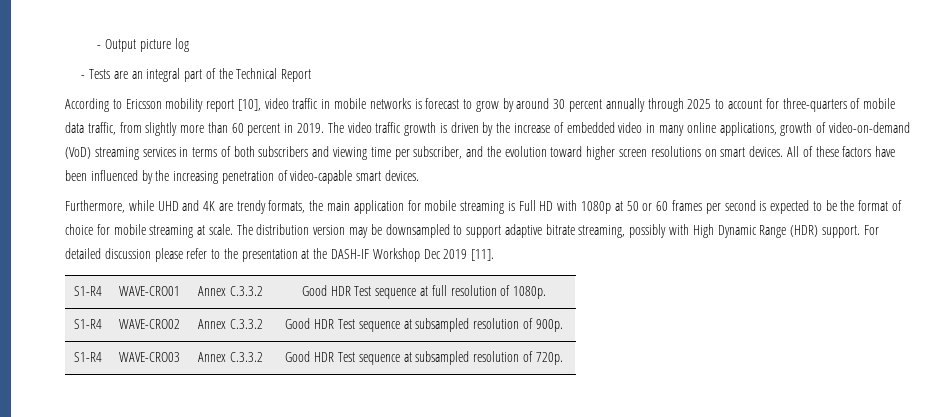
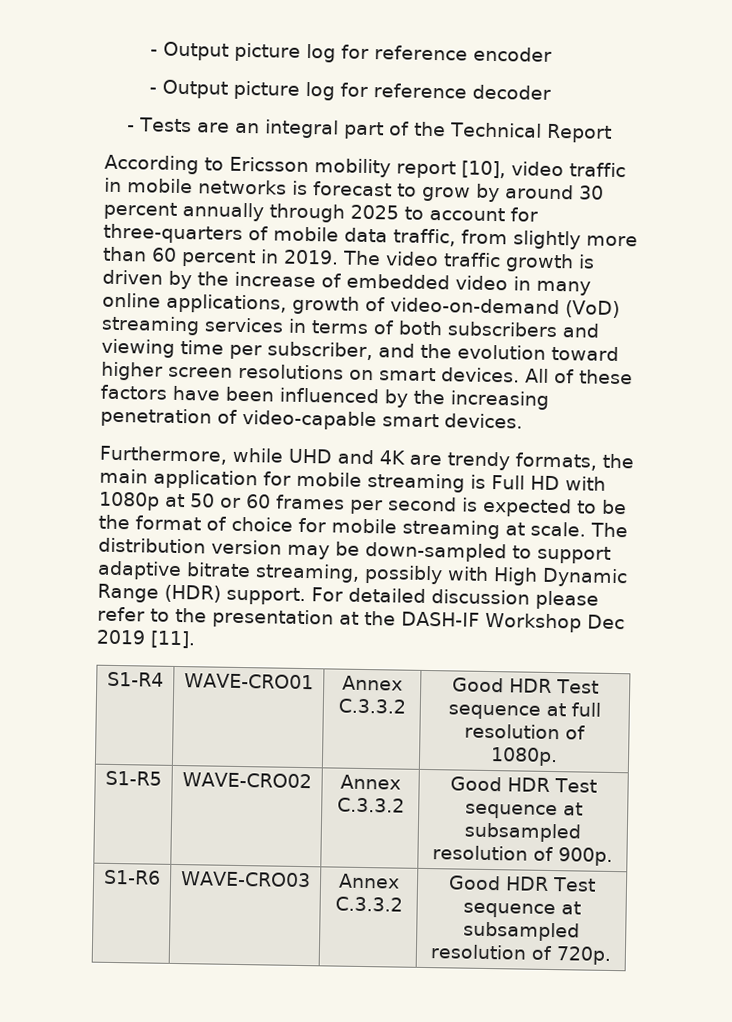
- - Output picture log
+ - Output picture log for reference encoder
+ - Output picture log for reference decoder
- The distribution version may be downsampled to support adaptive bitrate streaming, possibly with High Dynamic Range (HDR) support.
+ The distribution version may be down-sampled to support adaptive bitrate streaming, possibly with High Dynamic Range (HDR) support.
- S1-R4 | WAVE-CRO02 | Annex C.3.3.2 | Good HDR Test sequence at subsampled resolution of 900p.
+ S1-R5 | WAVE-CRO02 | Annex C.3.3.2 | Good HDR Test sequence at subsampled resolution of 900p.
- S1-R4 | WAVE-CRO03 | Annex C.3.3.2 | Good HDR Test sequence at subsampled resolution of 720p.
+ S1-R6 | WAVE-CRO03 | Annex C.3.3.2 | Good HDR Test sequence at subsampled resolution of 720p.

